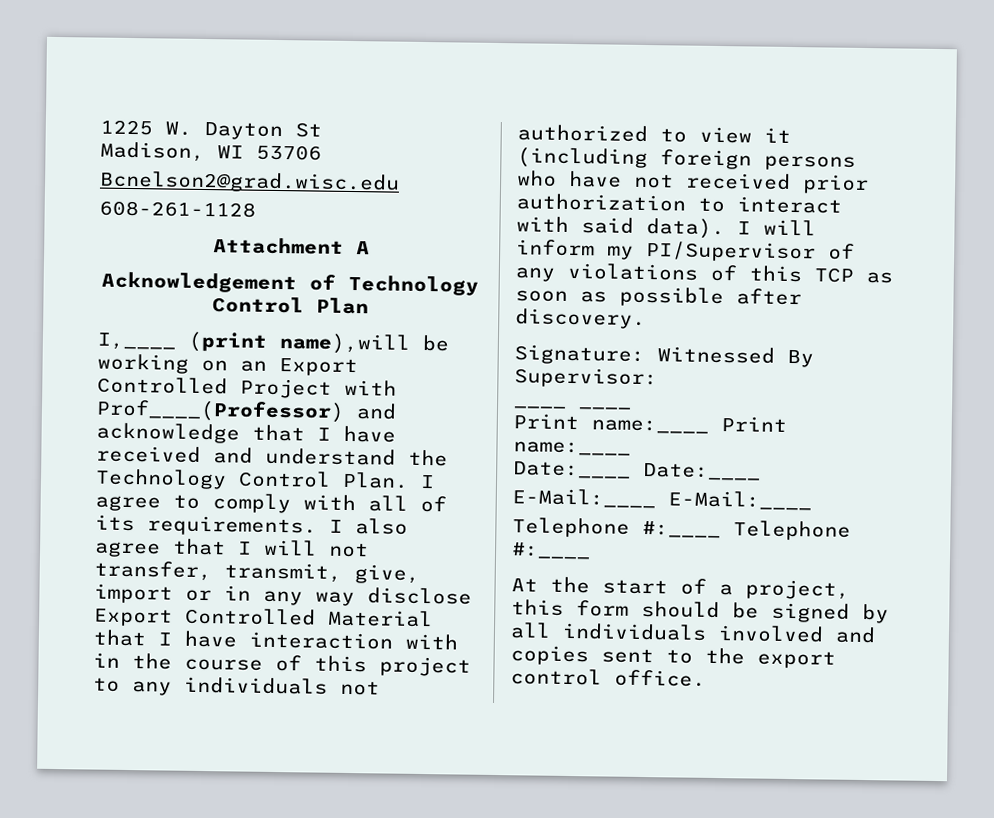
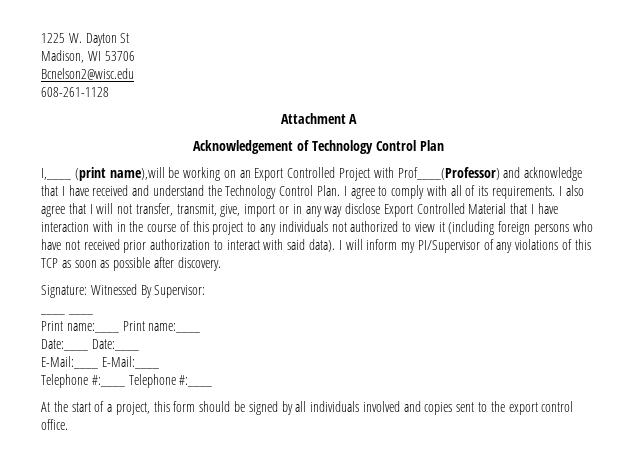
- Bcnelson2@grad.wisc.edu
+ Bcnelson2@wisc.edu

